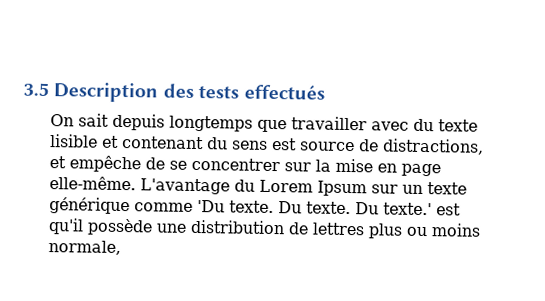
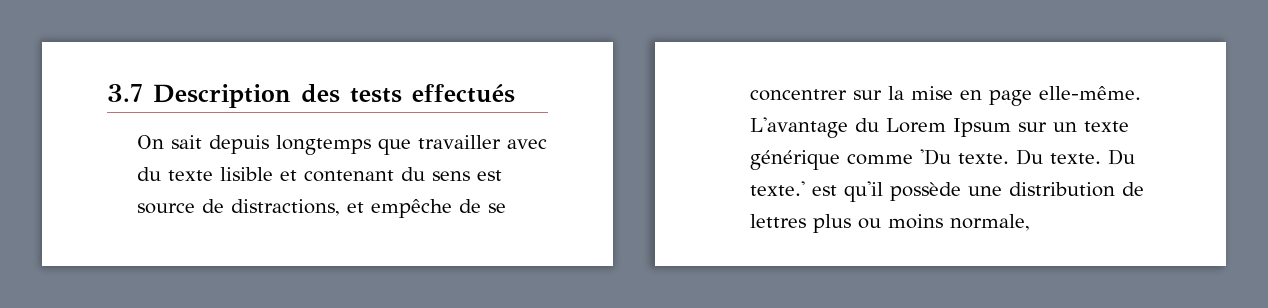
- 3.5 Description des tests effectués
+ 3.7 Description des tests effectués

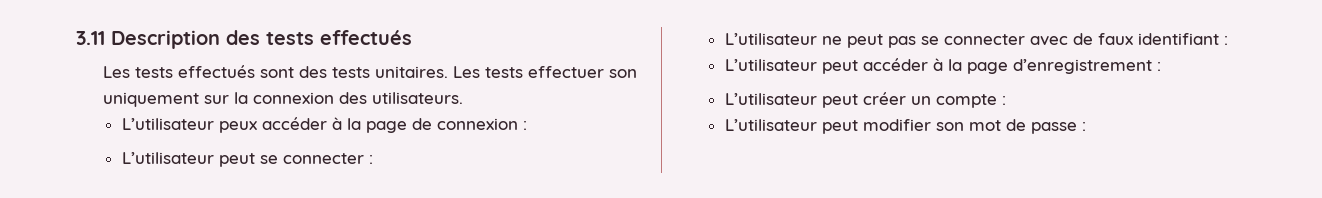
- 3.7 Description des tests effectués
+ 3.11 Description des tests effectués
- On sait depuis longtemps que travailler avec du texte lisible et contenant du sens est source de distractions, et empêche de se concentrer sur la mise en page elle-même. L'avantage du Lorem Ipsum sur un texte générique comme 'Du texte. Du texte. Du texte.' est qu'il possède une distribution de lettres plus ou moins normale,
+ Les tests effectués sont des tests unitaires. Les tests effectuer son uniquement sur la connexion des utilisateurs.
+ L’utilisateur peux accéder à la page de connexion :
+ L’utilisateur peut se connecter :
+ L’utilisateur ne peut pas se connecter avec de faux identifiant :
+ L’utilisateur peut accéder à la page d’enregistrement :
+ L’utilisateur peut créer un compte :
+ L’utilisateur peut modifier son mot de passe :

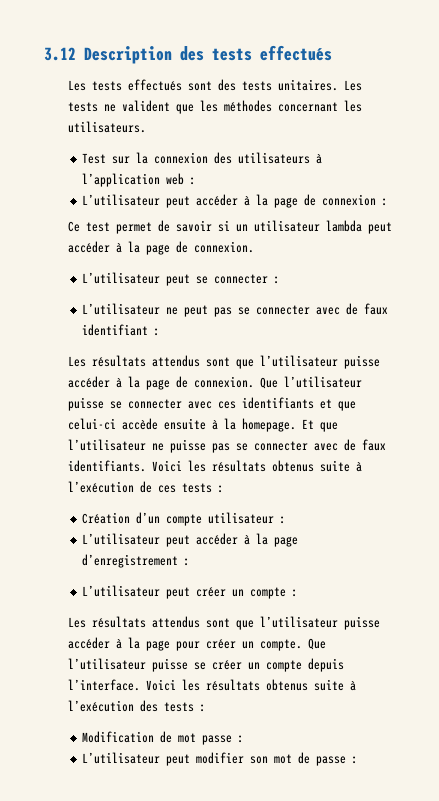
- 3.11 Description des tests effectués
+ 3.12 Description des tests effectués
- Les tests effectuer son uniquement sur la connexion des utilisateurs.
- L’utilisateur peux accéder à la page de connexion :
+ Les tests ne valident que les méthodes concernant les utilisateurs.
+ Test sur la connexion des utilisateurs à l’application web :
+ L’utilisateur peut accéder à la page de connexion :
+ Ce test permet de savoir si un utilisateur lambda peut accéder à la page de connexion.
+ Les résultats attendus sont que l’utilisateur puisse accéder à la page de connexion. Que l’utilisateur puisse se connecter avec ces identifiants et que celui-ci accède ensuite à la homepage. Et que l’utilisateur ne puisse pas se connecter avec de faux identifiants. Voici les résultats obtenus suite à l’exécution de ces tests :
+ Création d’un compte utilisateur :
+ Les résultats attendus sont que l’utilisateur puisse accéder à la page pour créer un compte. Que l’utilisateur puisse se créer un compte depuis l’interface. Voici les résultats obtenus suite à l’exécution des tests :
+ Modification de mot passe :

